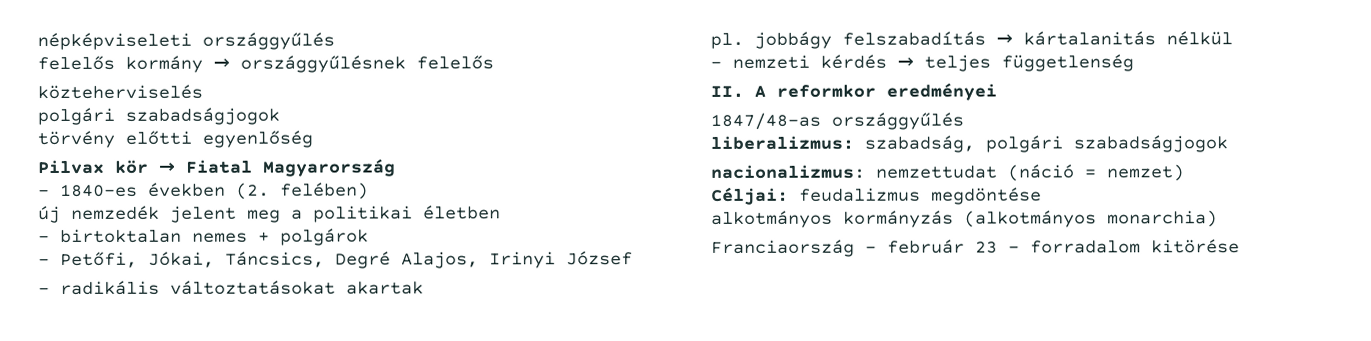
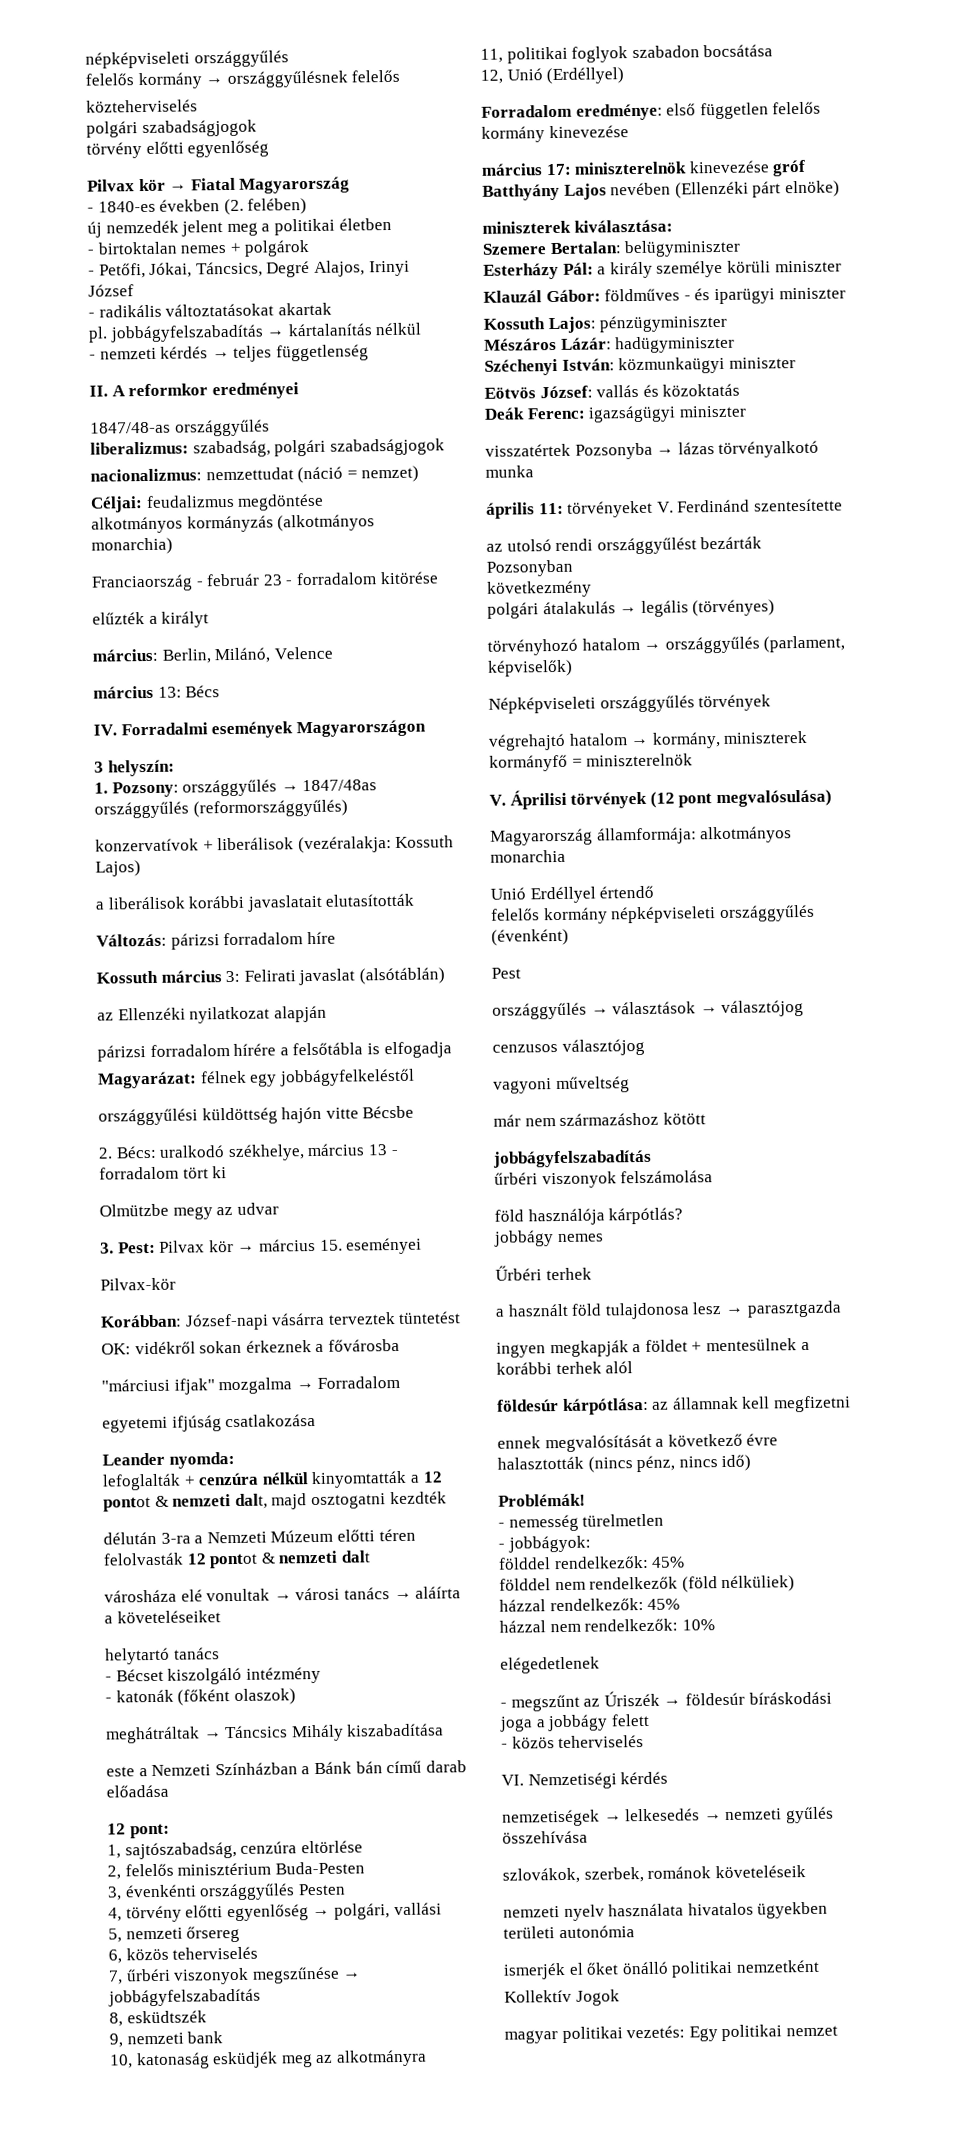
- pl. jobbágy felszabadítás → kártalanitás nélkül
+ pl. jobbágyfelszabadítás → kártalanítás nélkül
+ elűzték a királyt
+ március: Berlin, Milánó, Velence
+ március 13: Bécs
+ IV. Forradalmi események Magyarországon
+ 3 helyszín:
+ 1. Pozsony: országgyűlés → 1847/48as országgyűlés (reformországgyűlés)
+ konzervatívok + liberálisok (vezéralakja: Kossuth Lajos)
+ a liberálisok korábbi javaslatait elutasították
+ Változás: párizsi forradalom híre
+ Kossuth március 3: Felirati javaslat (alsótáblán)
+ az Ellenzéki nyilatkozat alapján
+ párizsi forradalom hírére a felsőtábla is elfogadja
+ Magyarázat: félnek egy jobbágyfelkeléstől
+ országgyűlési küldöttség hajón vitte Bécsbe
+ 2. Bécs: uralkodó székhelye, március 13 - forradalom tört ki
+ Olmützbe megy az udvar
+ 3. Pest: Pilvax kör → március 15. eseményei
+ Pilvax-kör
+ Korábban: József-napi vásárra terveztek tüntetést
+ OK: vidékről sokan érkeznek a fővárosba
+ "márciusi ifjak" mozgalma → Forradalom
+ egyetemi ifjúság csatlakozása
+ Leander nyomda:
+ lefoglalták + cenzúra nélkül kinyomtatták a 12 pontot & nemzeti dalt, majd osztogatni kezdték
+ délután 3-ra a Nemzeti Múzeum előtti téren felolvasták 12 pontot & nemzeti dalt
+ városháza elé vonultak → városi tanács → aláírta a követeléseiket
+ helytartó tanács
+ - Bécset kiszolgáló intézmény
+ - katonák (főként olaszok)
+ meghátráltak → Táncsics Mihály kiszabadítása
+ este a Nemzeti Színházban a Bánk bán című darab előadása
+ 12 pont:
+ 1, sajtószabadság, cenzúra eltörlése
+ 2, felelős minisztérium Buda-Pesten
+ 3, évenkénti országgyűlés Pesten
+ 4, törvény előtti egyenlőség → polgári, vallási
+ 5, nemzeti őrsereg
+ 6, közös teherviselés
+ 7, űrbéri viszonyok megszűnése → jobbágyfelszabadítás
+ 8, esküdtszék
+ 9, nemzeti bank
+ 10, katonaság esküdjék meg az alkotmányra
+ 11, politikai foglyok szabadon bocsátása
+ 12, Unió (Erdéllyel)
+ Forradalom eredménye: első független felelős kormány kinevezése
+ március 17: miniszterelnök kinevezése gróf Batthyány Lajos nevében (Ellenzéki párt elnöke)
+ miniszterek kiválasztása:
+ Szemere Bertalan: belügyminiszter
+ Esterházy Pál: a király személye körüli miniszter
+ Klauzál Gábor: földműves - és iparügyi miniszter
+ Kossuth Lajos: pénzügyminiszter
+ Mészáros Lázár: hadügyminiszter
+ Széchenyi István: közmunkaügyi miniszter
+ Eötvös József: vallás és közoktatás
+ Deák Ferenc: igazságügyi miniszter
+ visszatértek Pozsonyba → lázas törvényalkotó munka
+ április 11: törvényeket V. Ferdinánd szentesítette
+ az utolsó rendi országgyűlést bezárták Pozsonyban
+ következmény
+ polgári átalakulás → legális (törvényes)
+ törvényhozó hatalom → országgyűlés (parlament, képviselők)
+ Népképviseleti országgyűlés törvények
+ végrehajtó hatalom → kormány, miniszterek kormányfő = miniszterelnök
+ V. Áprilisi törvények (12 pont megvalósulása)
+ Magyarország államformája: alkotmányos monarchia
+ Unió Erdéllyel értendő
+ felelős kormány népképviseleti országgyűlés (évenként)
+ Pest
+ országgyűlés → választások → választójog
+ cenzusos választójog
+ vagyoni műveltség
+ már nem származáshoz kötött
+ jobbágyfelszabadítás
+ űrbéri viszonyok felszámolása
+ föld használója kárpótlás?
+ jobbágy nemes
+ Űrbéri terhek
+ a használt föld tulajdonosa lesz → parasztgazda
+ ingyen megkapják a földet + mentesülnek a korábbi terhek alól
+ földesúr kárpótlása: az államnak kell megfizetni
+ ennek megvalósítását a következő évre halasztották (nincs pénz, nincs idő)
+ Problémák!
+ - nemesség türelmetlen
+ - jobbágyok:
+ földdel rendelkezők: 45%
+ földdel nem rendelkezők (föld nélküliek)
+ házzal rendelkezők: 45%
+ házzal nem rendelkezők: 10%
+ elégedetlenek
+ - megszűnt az Úriszék → földesúr bíráskodási joga a jobbágy felett
+ - közös teherviselés
+ VI. Nemzetiségi kérdés
+ nemzetiségek → lelkesedés → nemzeti gyűlés összehívása
+ szlovákok, szerbek, románok követeléseik
+ nemzeti nyelv használata hivatalos ügyekben területi autonómia
+ ismerjék el őket önálló politikai nemzetként
+ Kollektív Jogok
+ magyar politikai vezetés: Egy politikai nemzet

